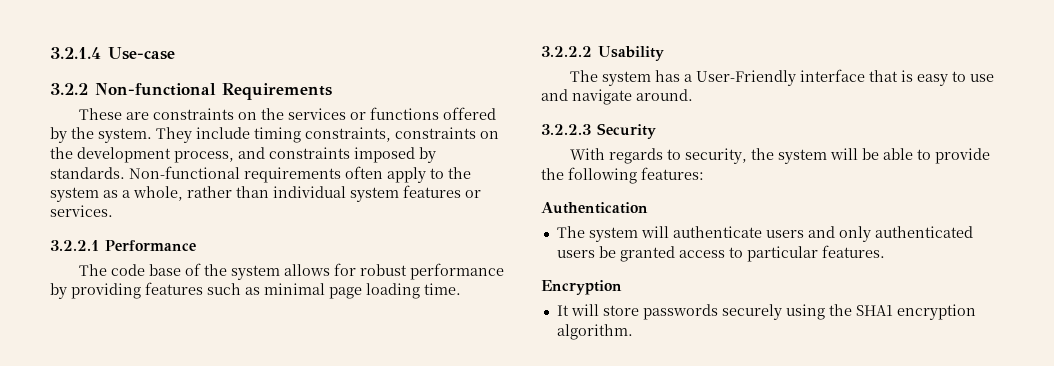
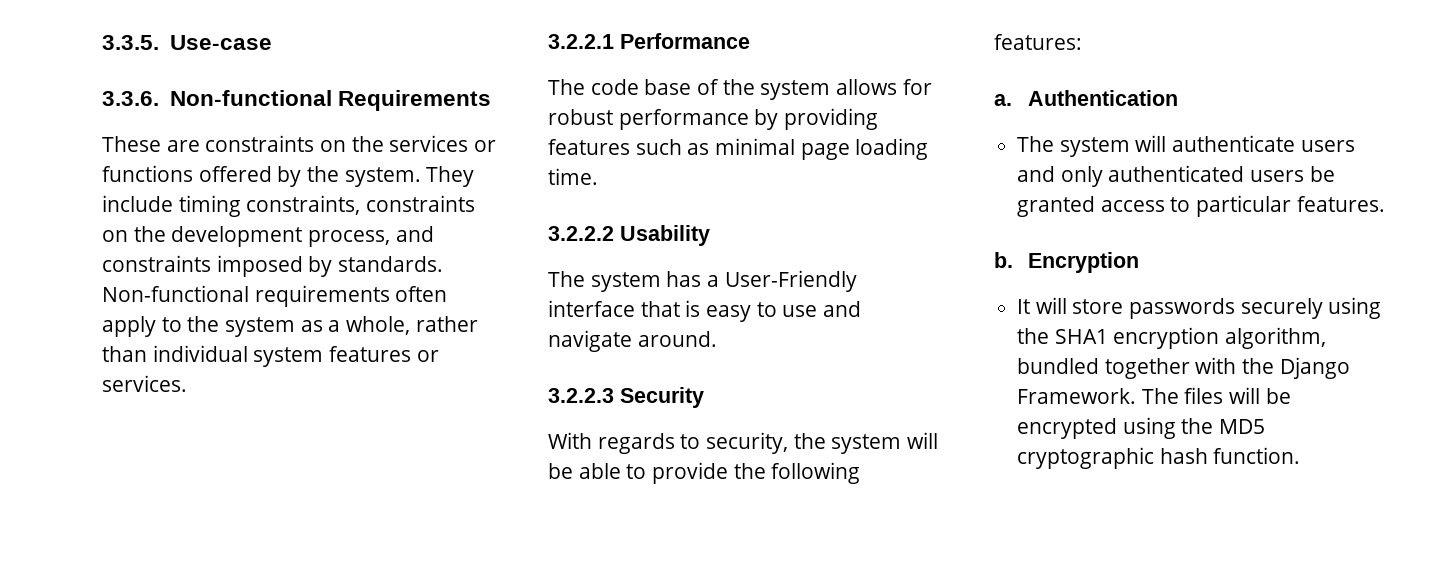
- 3.2.1.4 Use-case
+ 3.3.5. Use-case
- 3.2.2 Non-functional Requirements
+ 3.3.6. Non-functional Requirements
+ a.
+ b.
- It will store passwords securely using the SHA1 encryption algorithm.
+ It will store passwords securely using the SHA1 encryption algorithm, bundled together with the Django Framework. The files will be encrypted using the MD5 cryptographic hash function.

